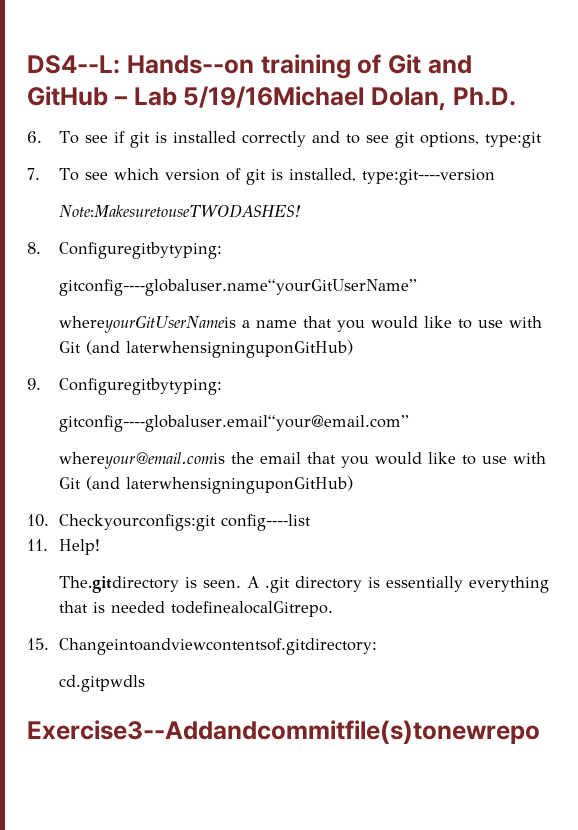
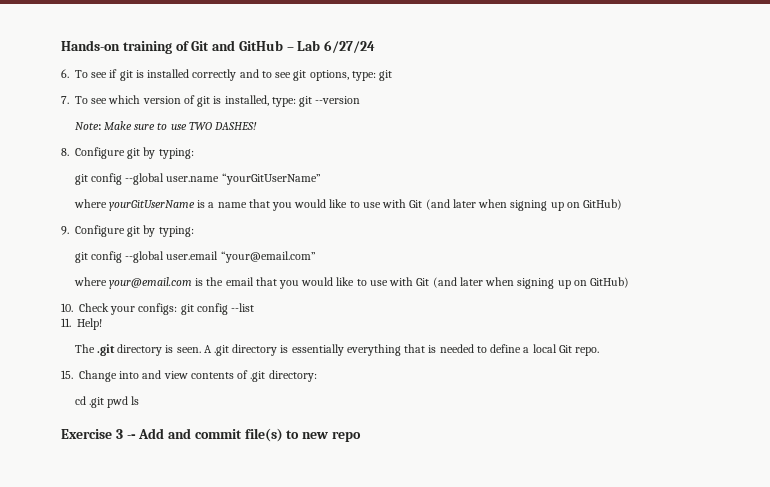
- DS4-‐L: Hands-‐on training of Git and GitHub – Lab 5/19/16Michael Dolan, Ph.D.
+ Hands-on training of Git and GitHub – Lab 6/27/24
- 6. To see if git is installed correctly and to see git options, type:git
+ 6. To see if git is installed correctly and to see git options, type: git
- 7. To see which version of git is installed, type:git-‐-‐version
- Note:MakesuretouseTWODASHES!
- 8. Configuregitbytyping:
- gitconfig-‐-‐globaluser.name“yourGitUserName”
- whereyourGitUserNameis a name that you would like to use with Git (and laterwhensigninguponGitHub)
- 9. Configuregitbytyping:
- gitconfig-‐-‐globaluser.email“your@email.com”
- whereyour@email.comis the email that you would like to use with Git (and laterwhensigninguponGitHub)
- 10. Checkyourconfigs:git config-‐-‐list
+ 7. To see which version of git is installed, type: git --version
+ Note: Make sure to use TWO DASHES!
+ 8. Configure git by typing:
+ git config --global user.name “yourGitUserName”
+ where yourGitUserName is a name that you would like to use with Git (and later when signing up on GitHub)
+ 9. Configure git by typing:
+ git config --global user.email “your@email.com”
+ where your@email.com is the email that you would like to use with Git (and later when signing up on GitHub)
+ 10. Check your configs: git config --list
- The.gitdirectory is seen.
+ The .git directory is seen.
- A .git directory is essentially everything that is needed todefinealocalGitrepo.
- 15. Changeintoandviewcontentsof.gitdirectory:
- cd.gitpwdls
- Exercise3-‐Addandcommitfile(s)tonewrepo
+ A .git directory is essentially everything that is needed to define a local Git repo.
+ 15. Change into and view contents of .git directory:
+ cd .git pwd ls
+ Exercise 3 -‐ Add and commit file(s) to new repo

